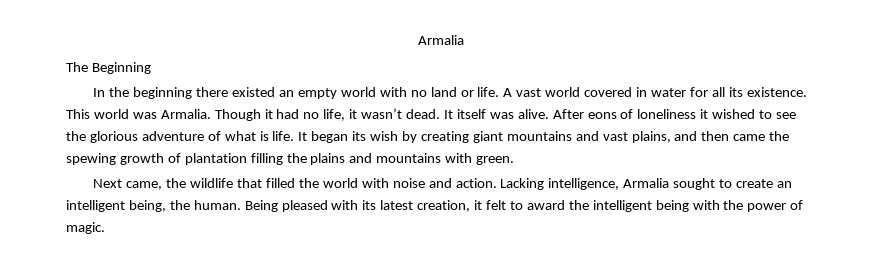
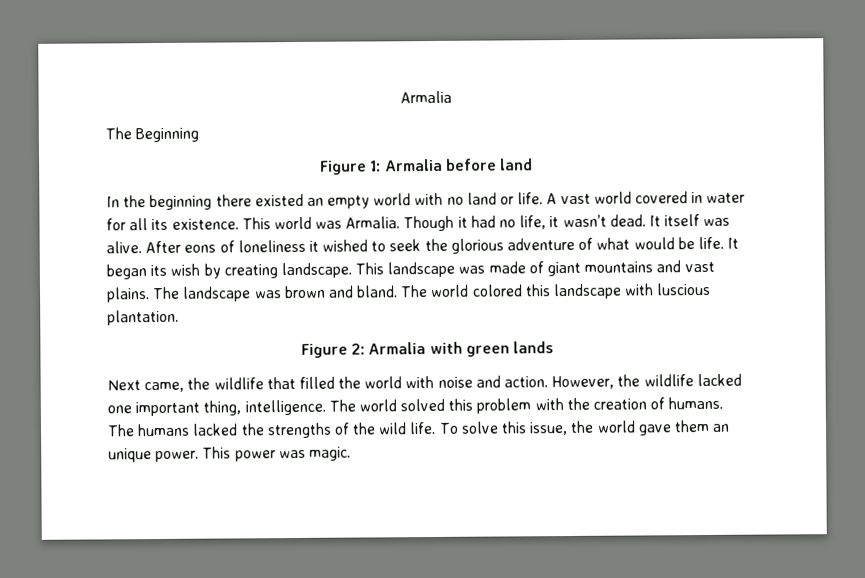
+ Figure 1: Armalia before land
- After eons of loneliness it wished to see the glorious adventure of what is life.
+ After eons of loneliness it wished to seek the glorious adventure of what would be life.
- It began its wish by creating giant mountains and vast plains, and then came the spewing growth of plantation filling the plains and mountains with green.
+ It began its wish by creating landscape. This landscape was made of giant mountains and vast plains. The landscape was brown and bland. The world colored this landscape with luscious plantation.
+ Figure 2: Armalia with green lands
- Lacking intelligence, Armalia sought to create an intelligent being, the human. Being pleased with its latest creation, it felt to award the intelligent being with the power of magic.
+ However, the wildlife lacked one important thing, intelligence. The world solved this problem with the creation of humans. The humans lacked the strengths of the wild life. To solve this issue, the world gave them an unique power. This power was magic.

